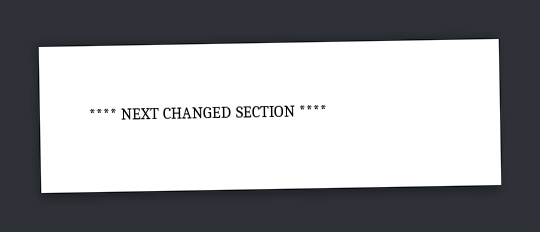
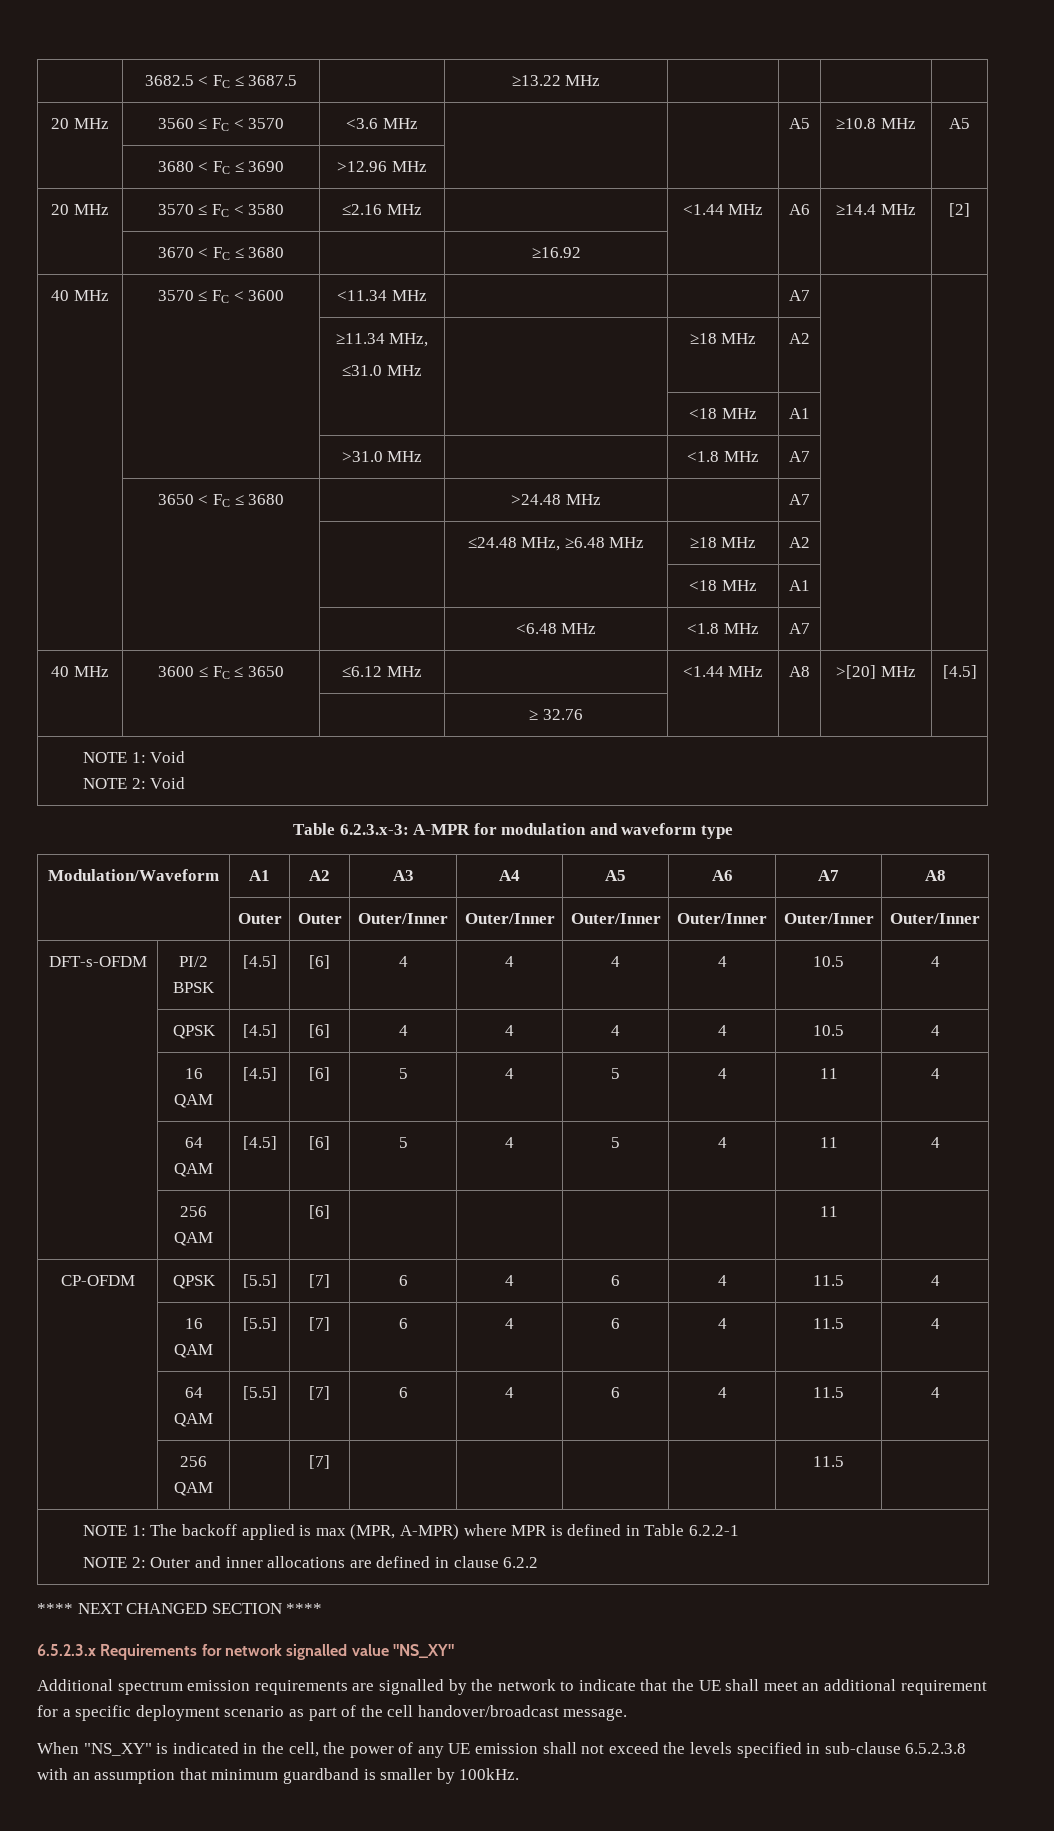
+ | 3682.5 < FC ≤ 3687.5 | | ≥13.22 MHz | | | |
+ 20 MHz | 3560 ≤ FC < 3570 | <3.6 MHz | | | A5 | ≥10.8 MHz | A5
+ | 3680 < FC ≤ 3690 | >12.96 MHz | | | | |
+ 20 MHz | 3570 ≤ FC < 3580 | ≤2.16 MHz | | <1.44 MHz | A6 | ≥14.4 MHz | [2]
+ | 3670 < FC ≤ 3680 | | ≥16.92 | | | |
+ 40 MHz | 3570 ≤ FC < 3600 | <11.34 MHz | | | A7 | |
+ | | ≥11.34 MHz,
+ ≤31.0 MHz | | ≥18 MHz | A2 | |
+ | | | | <18 MHz | A1 | |
+ | | >31.0 MHz | | <1.8 MHz | A7 | |
+ | 3650 < FC ≤ 3680 | | >24.48 MHz | | A7 | |
+ | | | ≤24.48 MHz, ≥6.48 MHz | ≥18 MHz | A2 | |
+ | | | | <18 MHz | A1 | |
+ | | | <6.48 MHz | <1.8 MHz | A7 | |
+ 40 MHz | 3600 ≤ FC ≤ 3650 | ≤6.12 MHz | | <1.44 MHz | A8 | >[20] MHz | [4.5]
+ | | | ≥ 32.76 | | | |
+ NOTE 1: Void
+ NOTE 2: Void
+ Table 6.2.3.x-3: A-MPR for modulation and waveform type
+ Modulation/Waveform | A1 | A2 | A3 | A4 | A5 | A6 | A7 | A8
+ | Outer | Outer | Outer/Inner | Outer/Inner | Outer/Inner | Outer/Inner | Outer/Inner | Outer/Inner
+ DFT-s-OFDM | PI/2 BPSK | [4.5] | [6] | 4 | 4 | 4 | 4 | 10.5 | 4
+ | QPSK | [4.5] | [6] | 4 | 4 | 4 | 4 | 10.5 | 4
+ | 16 QAM | [4.5] | [6] | 5 | 4 | 5 | 4 | 11 | 4
+ | 64 QAM | [4.5] | [6] | 5 | 4 | 5 | 4 | 11 | 4
+ | 256 QAM | | [6] | | | | | 11 |
+ CP-OFDM | QPSK | [5.5] | [7] | 6 | 4 | 6 | 4 | 11.5 | 4
+ | 16 QAM | [5.5] | [7] | 6 | 4 | 6 | 4 | 11.5 | 4
+ | 64 QAM | [5.5] | [7] | 6 | 4 | 6 | 4 | 11.5 | 4
+ | 256 QAM | | [7] | | | | | 11.5 |
+ NOTE 1: The backoff applied is max (MPR, A-MPR) where MPR is defined in Table 6.2.2-1
+ NOTE 2: Outer and inner allocations are defined in clause 6.2.2
+ 6.5.2.3.x Requirements for network signalled value "NS_XY"
+ Additional spectrum emission requirements are signalled by the network to indicate that the UE shall meet an additional requirement for a specific deployment scenario as part of the cell handover/broadcast message.
+ When "NS_XY" is indicated in the cell, the power of any UE emission shall not exceed the levels specified in sub-clause 6.5.2.3.8 with an assumption that minimum guardband is smaller by 100kHz.

